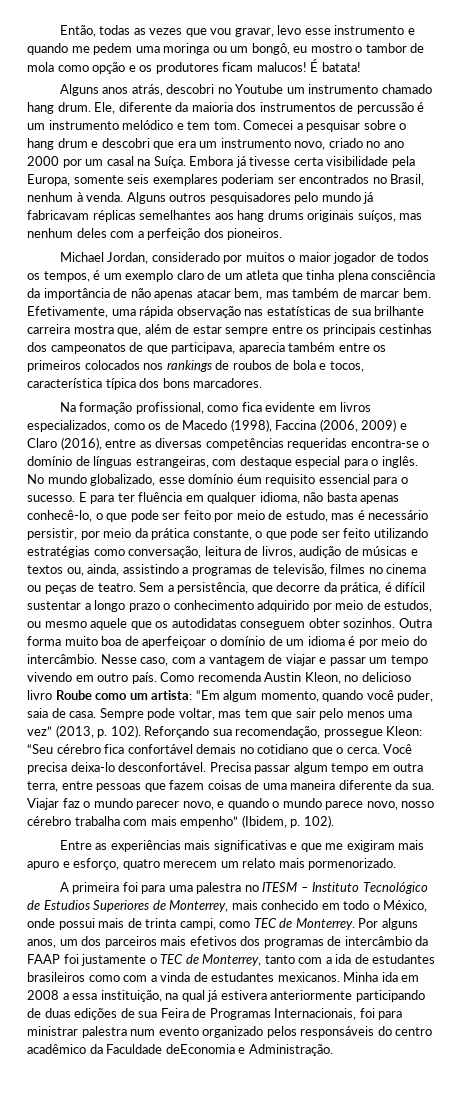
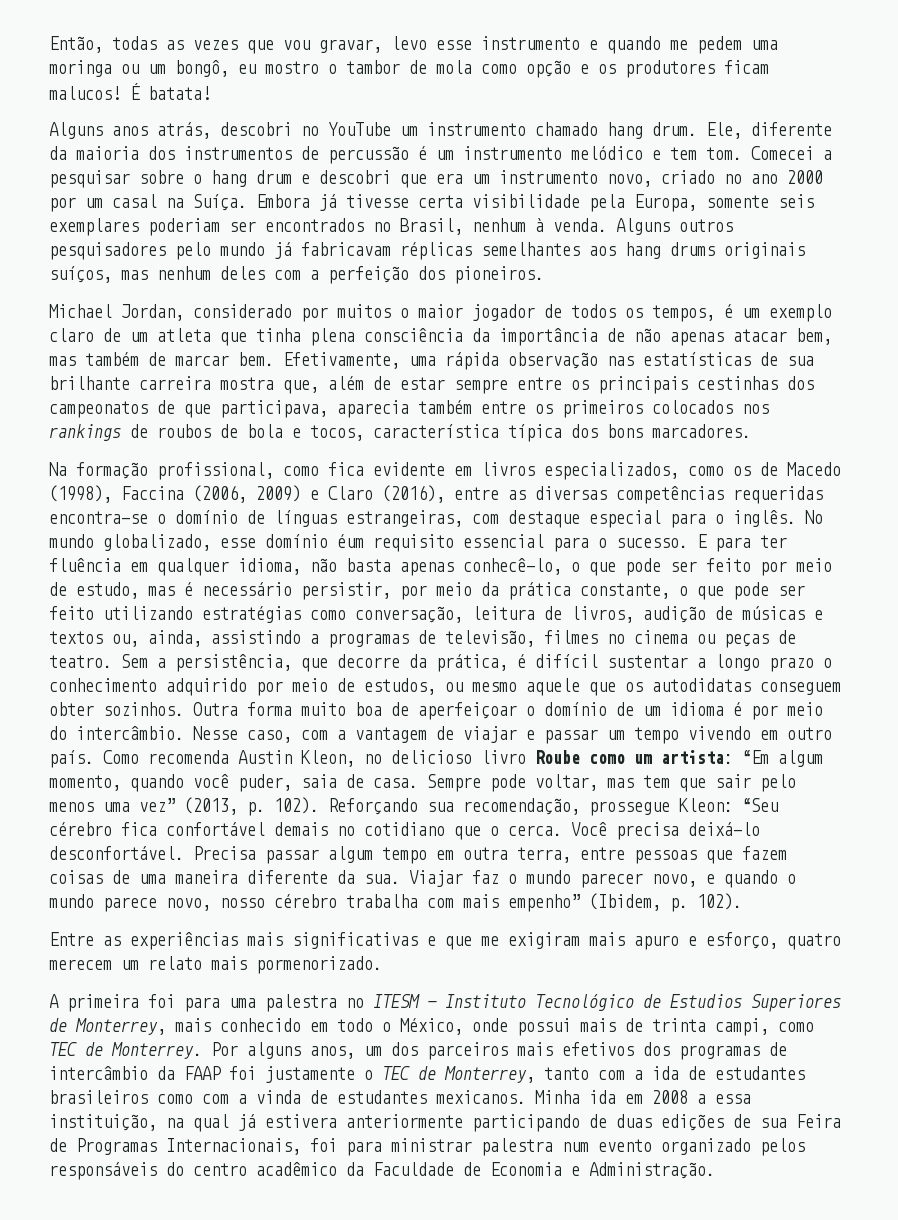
- Alguns anos atrás, descobri no Youtube um instrumento chamado hang drum.
+ Alguns anos atrás, descobri no YouTube um instrumento chamado hang drum.
- Você precisa deixa-lo desconfortável.
+ Você precisa deixá-lo desconfortável.
- Minha ida em 2008 a essa instituição, na qual já estivera anteriormente participando de duas edições de sua Feira de Programas Internacionais, foi para ministrar palestra num evento organizado pelos responsáveis do centro acadêmico da Faculdade deEconomia e Administração.
+ Minha ida em 2008 a essa instituição, na qual já estivera anteriormente participando de duas edições de sua Feira de Programas Internacionais, foi para ministrar palestra num evento organizado pelos responsáveis do centro acadêmico da Faculdade de Economia e Administração.

